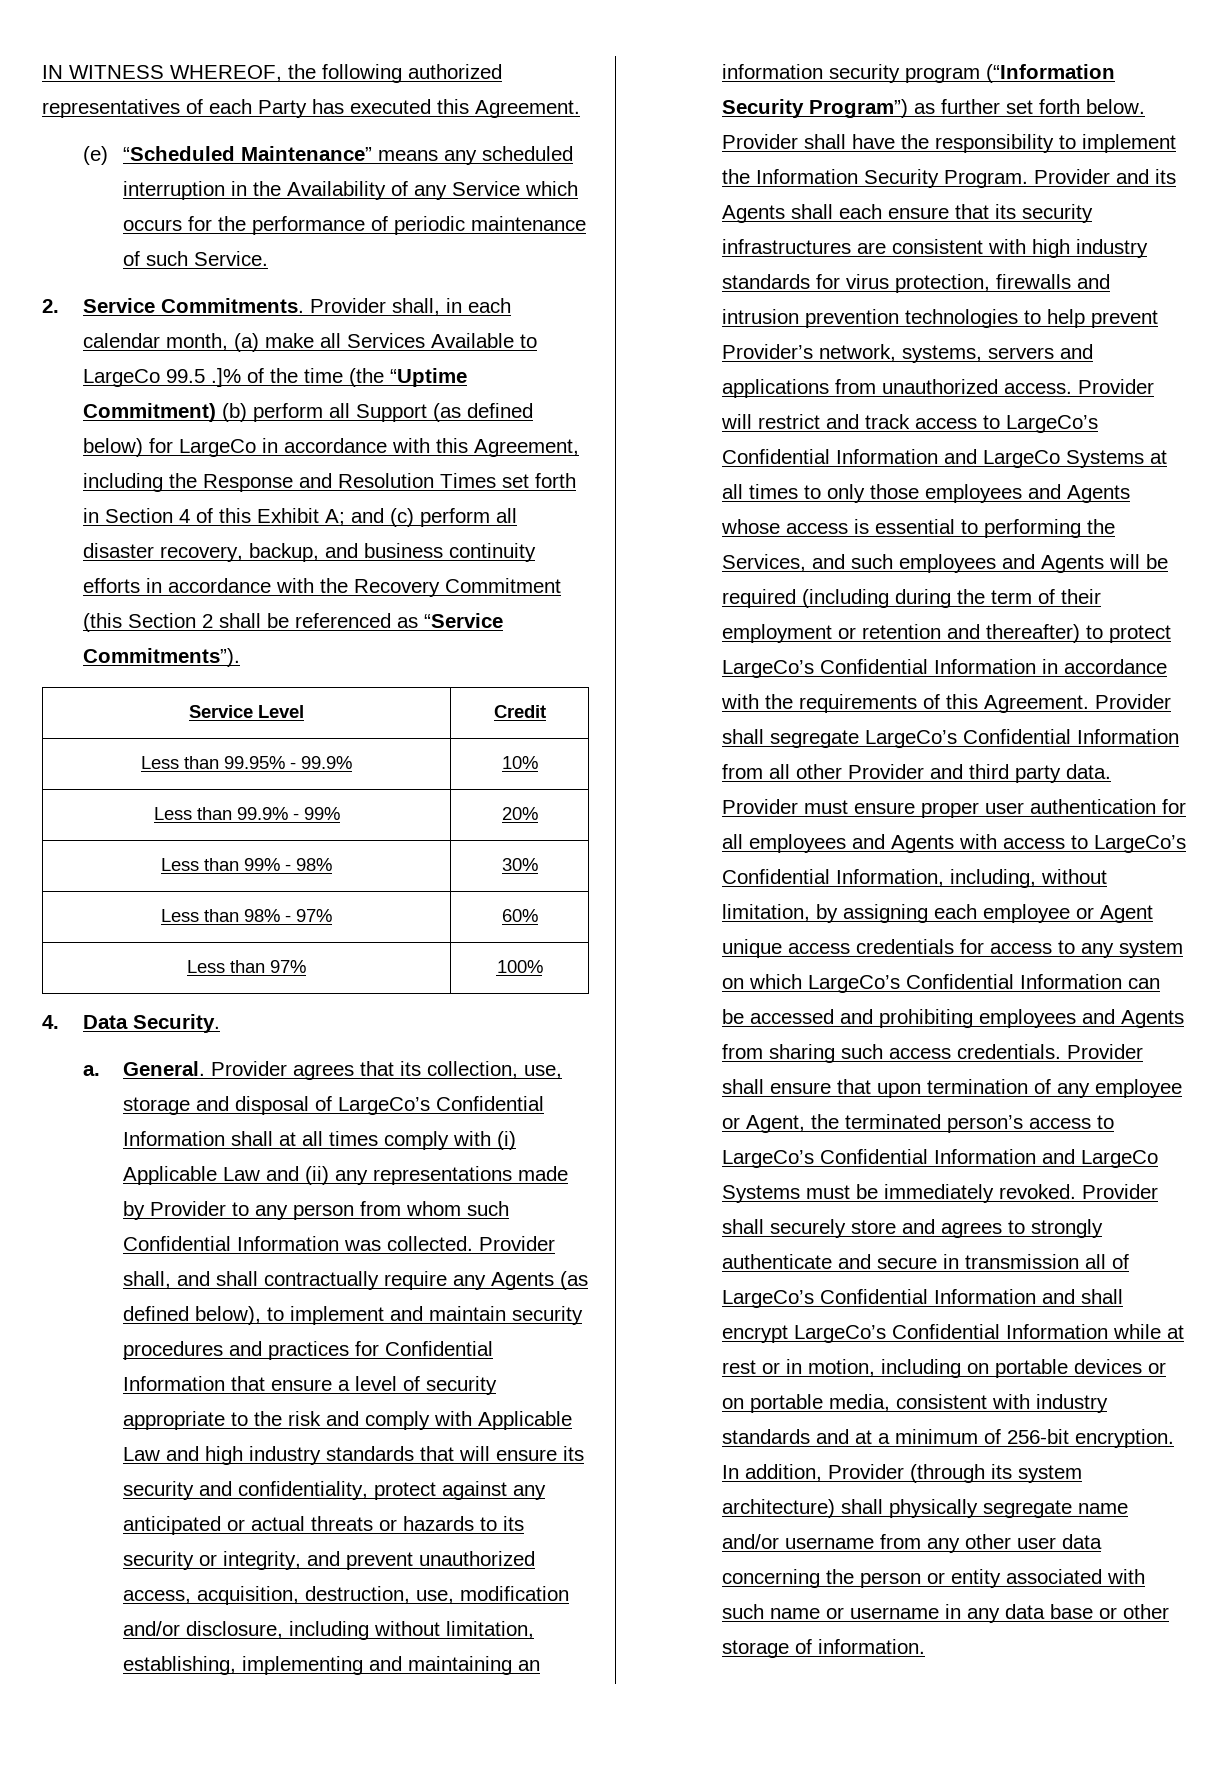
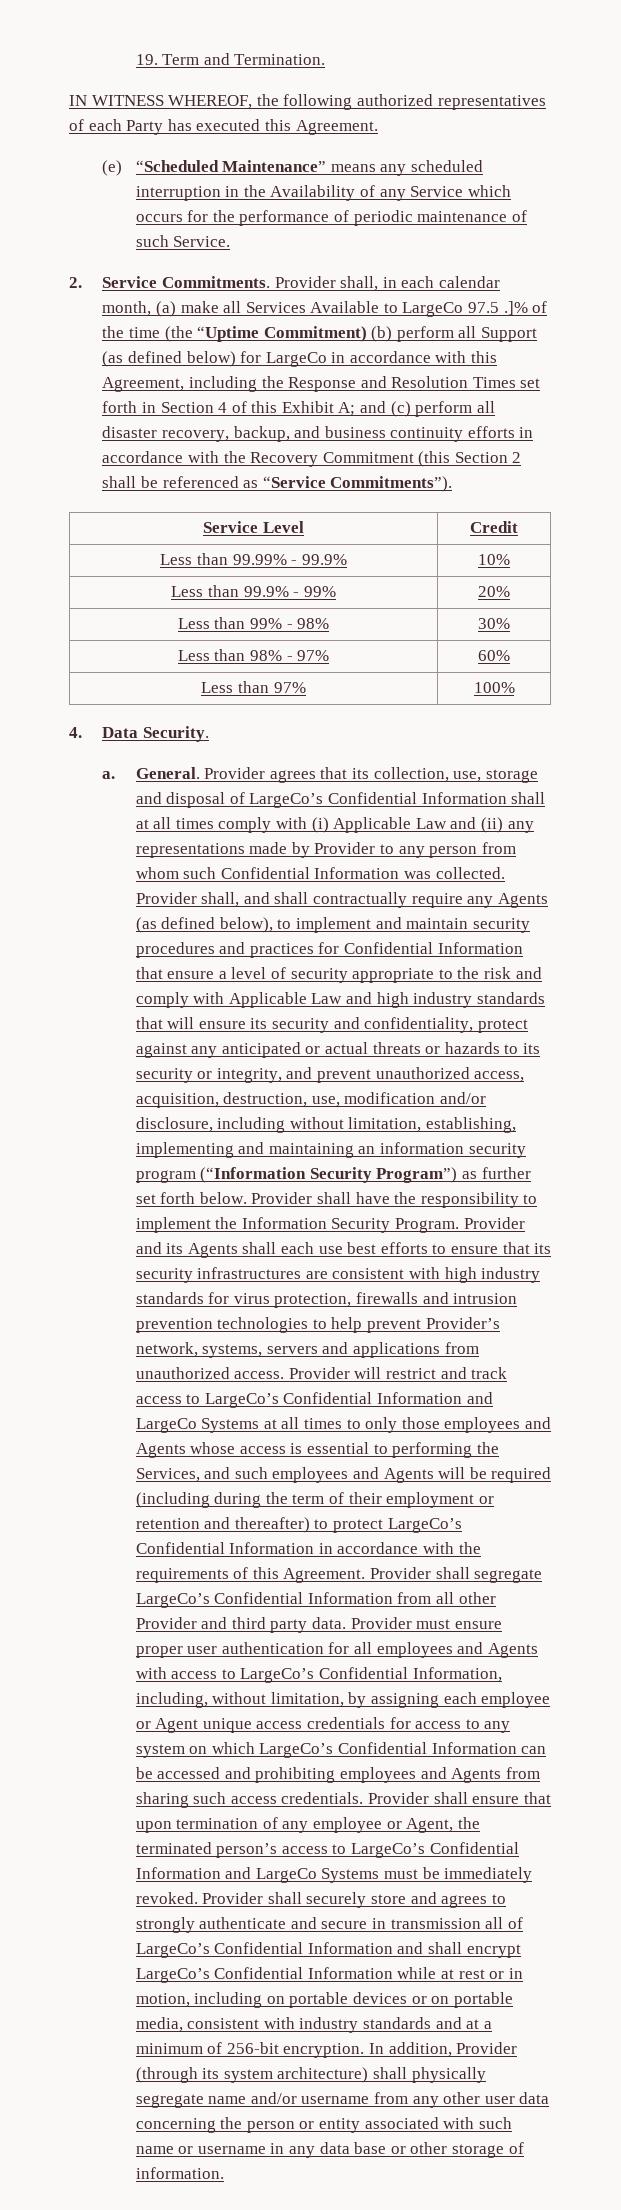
+ 19. Term and Termination.
- Provider shall, in each calendar month, (a) make all Services Available to LargeCo 99.5 .]% of the time (the “Uptime Commitment) (b) perform all Support (as defined below) for LargeCo in accordance with this Agreement, including the Response and Resolution Times set forth in Section 4 of this Exhibit A;
+ Provider shall, in each calendar month, (a) make all Services Available to LargeCo 97.5 .]% of the time (the “Uptime Commitment) (b) perform all Support (as defined below) for LargeCo in accordance with this Agreement, including the Response and Resolution Times set forth in Section 4 of this Exhibit A;
- Less than 99.95% - 99.9% | 10%
+ Less than 99.99% - 99.9% | 10%
- Provider and its Agents shall each ensure that its security infrastructures are consistent with high industry standards for virus protection, firewalls and intrusion prevention technologies to help prevent Provider’s network, systems, servers and applications from unauthorized access.
+ Provider and its Agents shall each use best efforts to ensure that its security infrastructures are consistent with high industry standards for virus protection, firewalls and intrusion prevention technologies to help prevent Provider’s network, systems, servers and applications from unauthorized access.

